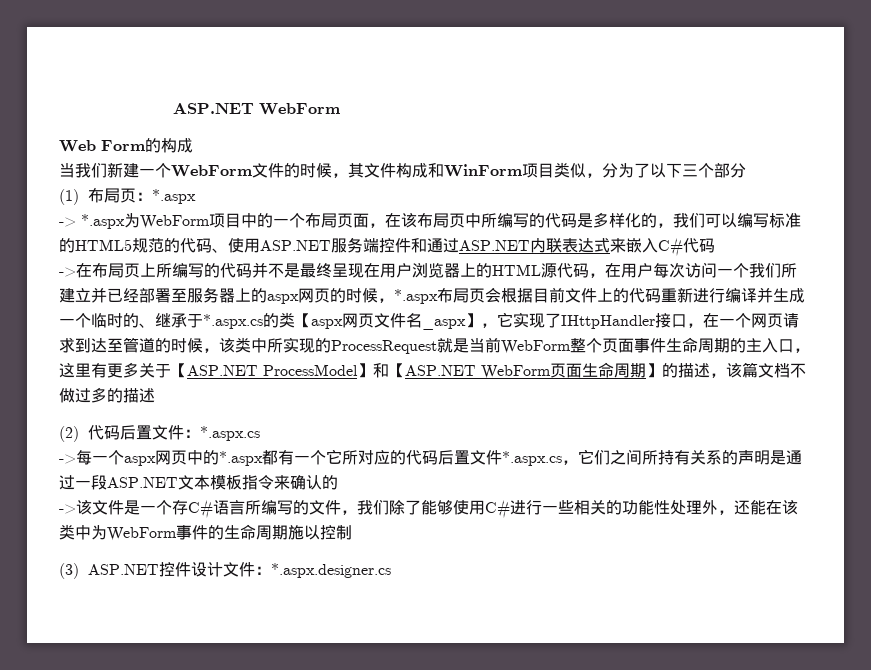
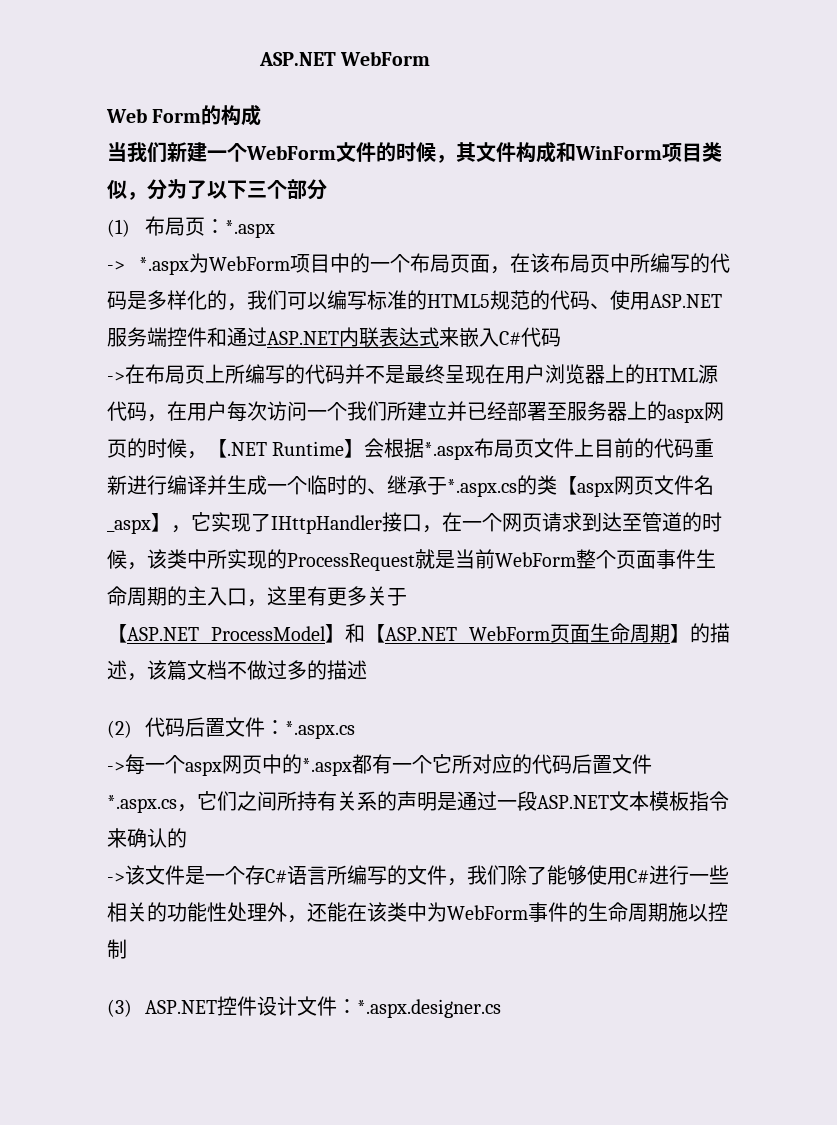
- ->在布局页上所编写的代码并不是最终呈现在用户浏览器上的HTML源代码，在用户每次访问一个我们所建立并已经部署至服务器上的aspx网页的时候，*.aspx布局页会根据目前文件上的代码重新进行编译并生成一个临时的、继承于*.aspx.cs的类【aspx网页文件名_aspx】，它实现了IHttpHandler接口，在一个网页请求到达至管道的时候，该类中所实现的ProcessRequest就是当前WebForm整个页面事件生命周期的主入口，这里有更多关于【ASP.NET ProcessModel】和【ASP.NET WebForm页面生命周期】的描述，该篇文档不做过多的描述
+ ->在布局页上所编写的代码并不是最终呈现在用户浏览器上的HTML源代码，在用户每次访问一个我们所建立并已经部署至服务器上的aspx网页的时候，【.NET Runtime】会根据*.aspx布局页文件上目前的代码重新进行编译并生成一个临时的、继承于*.aspx.cs的类【aspx网页文件名_aspx】，它实现了IHttpHandler接口，在一个网页请求到达至管道的时候，该类中所实现的ProcessRequest就是当前WebForm整个页面事件生命周期的主入口，这里有更多关于
+ 【ASP.NET ProcessModel】和【ASP.NET WebForm页面生命周期】的描述，该篇文档不做过多的描述

